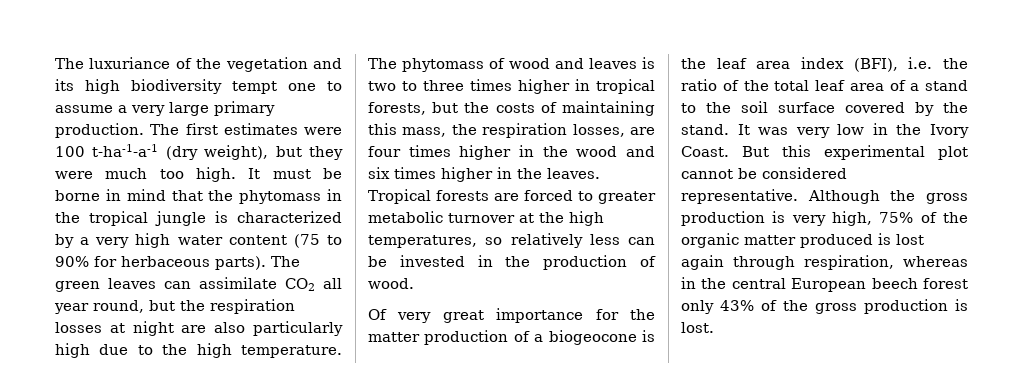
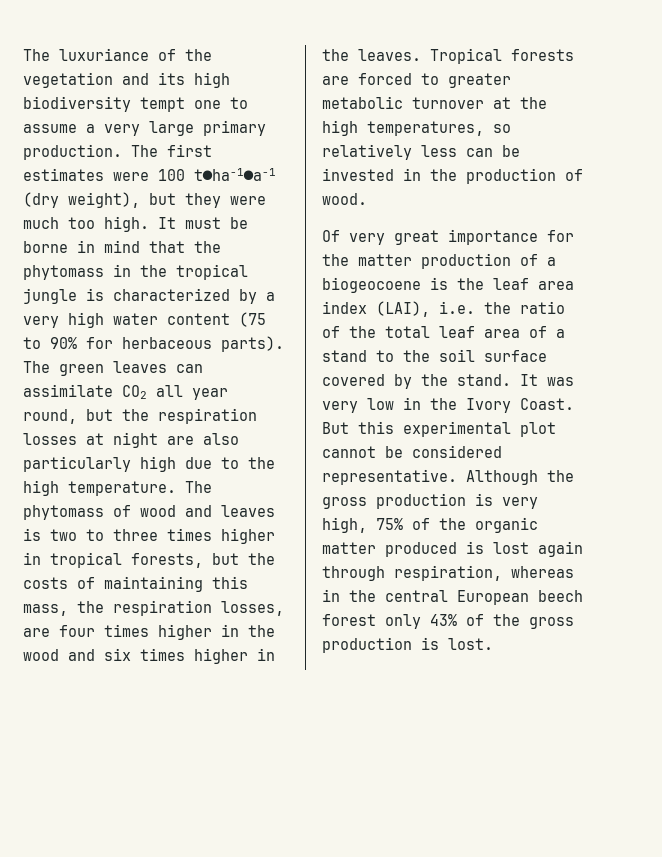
- The first estimates were 100 t-ha-1-a-1 (dry weight), but they were much too high.
+ The first estimates were 100 t●ha-1●a-1 (dry weight), but they were much too high.
- Of very great importance for the matter production of a biogeocone is the leaf area index (BFI), i.e. the ratio of the total leaf area of a stand to the soil surface covered by the stand.
+ Of very great importance for the matter production of a biogeocoene is the leaf area index (LAI), i.e. the ratio of the total leaf area of a stand to the soil surface covered by the stand.

